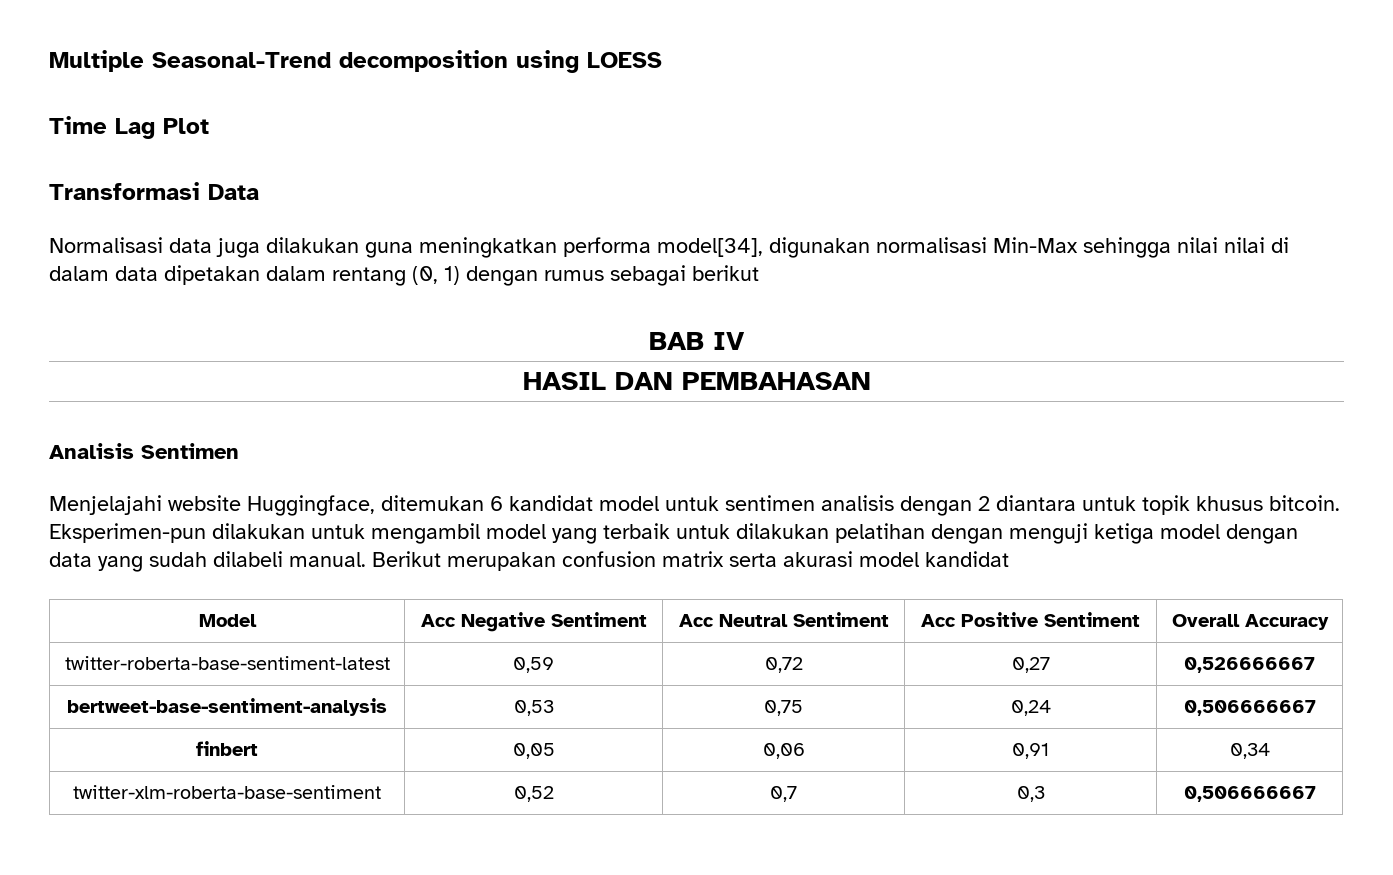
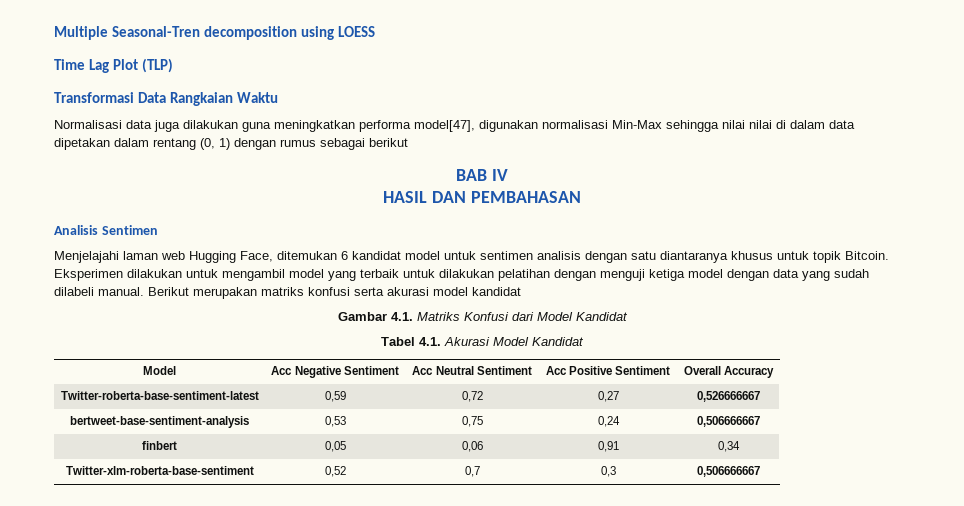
- Multiple Seasonal-Trend decomposition using LOESS
+ Multiple Seasonal-Tren decomposition using LOESS
- Time Lag Plot
+ Time Lag Plot (TLP)
- Transformasi Data
+ Transformasi Data Rangkaian Waktu
- Normalisasi data juga dilakukan guna meningkatkan performa model[34], digunakan normalisasi Min-Max sehingga nilai nilai di dalam data dipetakan dalam rentang (0, 1) dengan rumus sebagai berikut
+ Normalisasi data juga dilakukan guna meningkatkan performa model[47], digunakan normalisasi Min-Max sehingga nilai nilai di dalam data dipetakan dalam rentang (0, 1) dengan rumus sebagai berikut
- Menjelajahi website Huggingface, ditemukan 6 kandidat model untuk sentimen analisis dengan 2 diantara untuk topik khusus bitcoin. Eksperimen-pun dilakukan untuk mengambil model yang terbaik untuk dilakukan pelatihan dengan menguji ketiga model dengan data yang sudah dilabeli manual.
+ Menjelajahi laman web Hugging Face, ditemukan 6 kandidat model untuk sentimen analisis dengan satu diantaranya khusus untuk topik Bitcoin. Eksperimen dilakukan untuk mengambil model yang terbaik untuk dilakukan pelatihan dengan menguji ketiga model dengan data yang sudah dilabeli manual.
- Berikut merupakan confusion matrix serta akurasi model kandidat
+ Berikut merupakan matriks konfusi serta akurasi model kandidat
+ Gambar 4.1. Matriks Konfusi dari Model Kandidat
+ Tabel 4.1. Akurasi Model Kandidat
- twitter-roberta-base-sentiment-latest | 0,59 | 0,72 | 0,27 | 0,526666667
+ Twitter-roberta-base-sentiment-latest | 0,59 | 0,72 | 0,27 | 0,526666667
- twitter-xlm-roberta-base-sentiment | 0,52 | 0,7 | 0,3 | 0,506666667
+ Twitter-xlm-roberta-base-sentiment | 0,52 | 0,7 | 0,3 | 0,506666667

